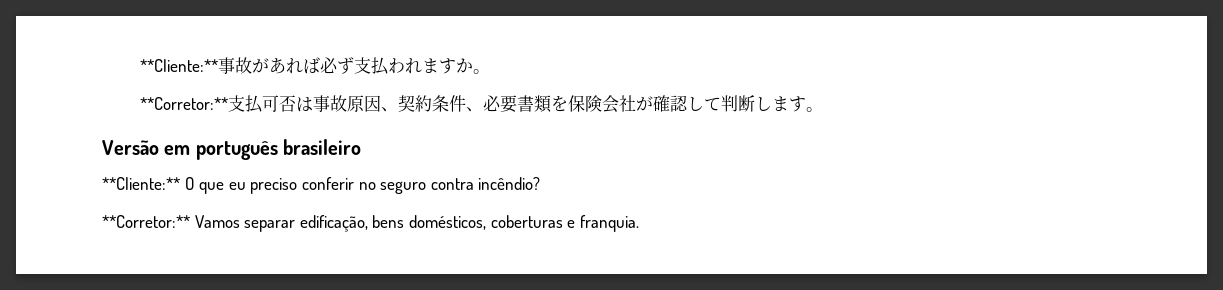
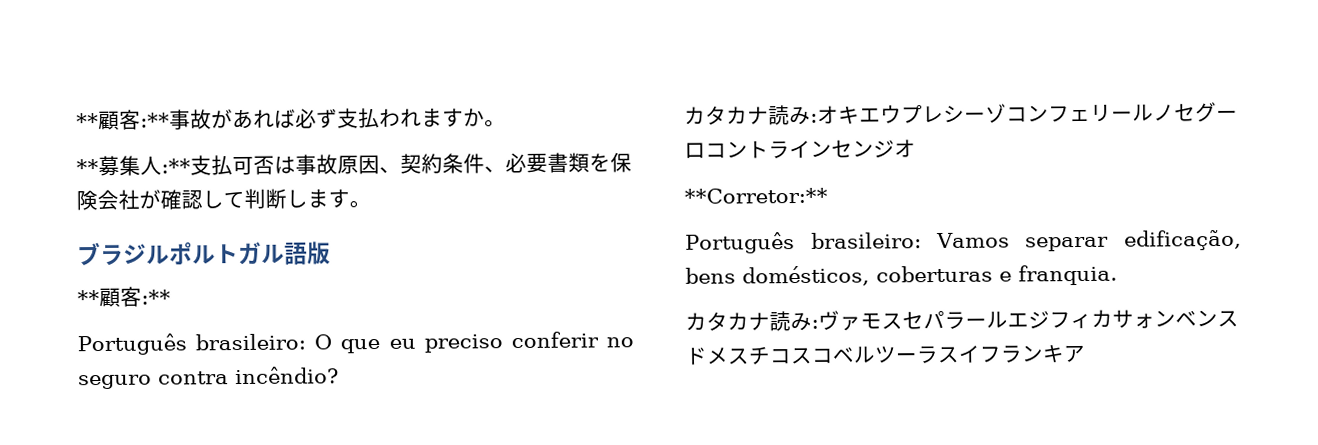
- **Cliente:**事故があれば必ず支払われますか。
+ **顧客:**事故があれば必ず支払われますか。
- **Corretor:**支払可否は事故原因、契約条件、必要書類を保険会社が確認して判断します。
+ **募集人:**支払可否は事故原因、契約条件、必要書類を保険会社が確認して判断します。
- Versão em português brasileiro
- **Cliente:** O que eu preciso conferir no seguro contra incêndio?
+ ブラジルポルトガル語版
+ **顧客:**
+ Português brasileiro: O que eu preciso conferir no seguro contra incêndio?
- **Corretor:** Vamos separar edificação, bens domésticos, coberturas e franquia.
+ カタカナ読み:オキエウプレシーゾコンフェリールノセグーロコントラインセンジオ
+ **Corretor:**
+ Português brasileiro: Vamos separar edificação, bens domésticos, coberturas e franquia.
+ カタカナ読み:ヴァモスセパラールエジフィカサォンベンスドメスチコスコベルツーラスイフランキア

